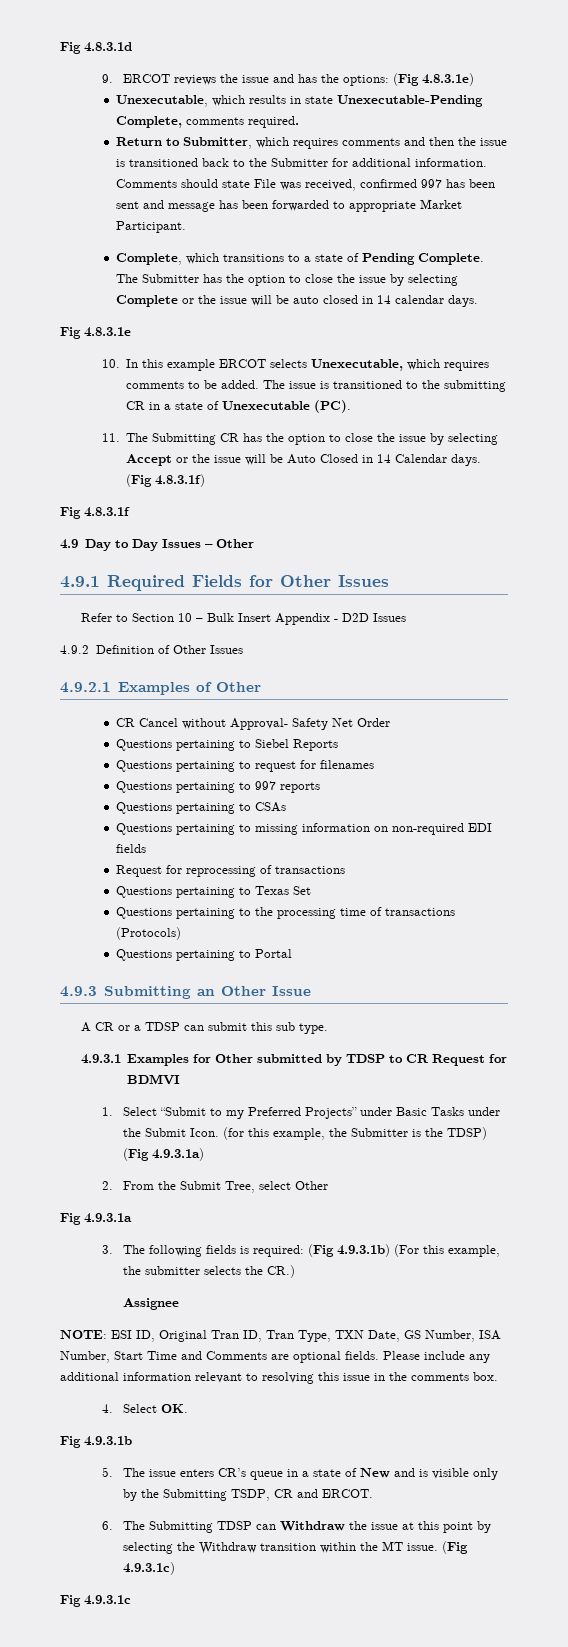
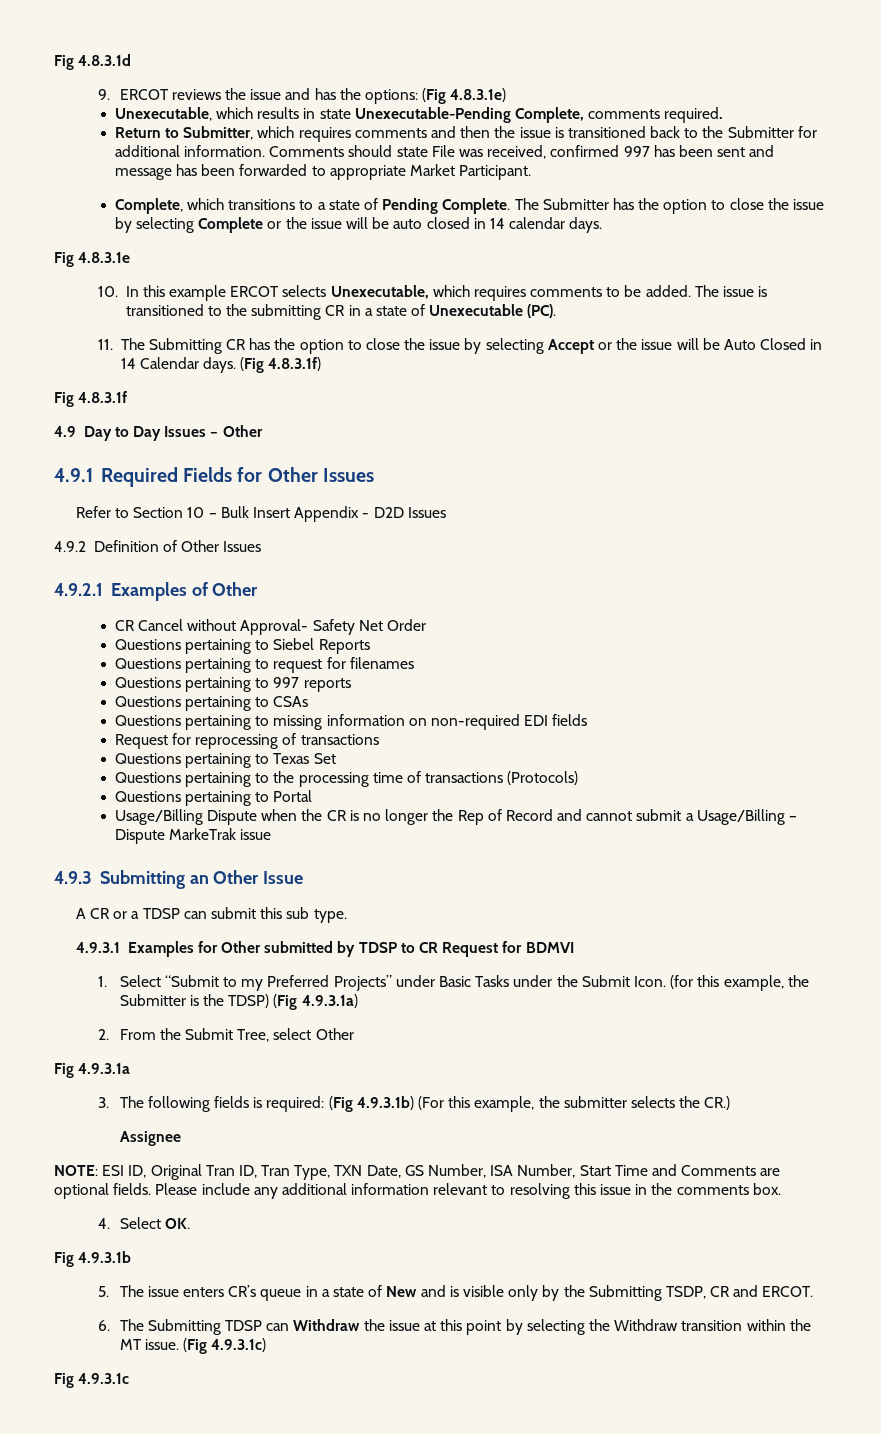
+ Usage/Billing Dispute when the CR is no longer the Rep of Record and cannot submit a Usage/Billing – Dispute MarkeTrak issue

